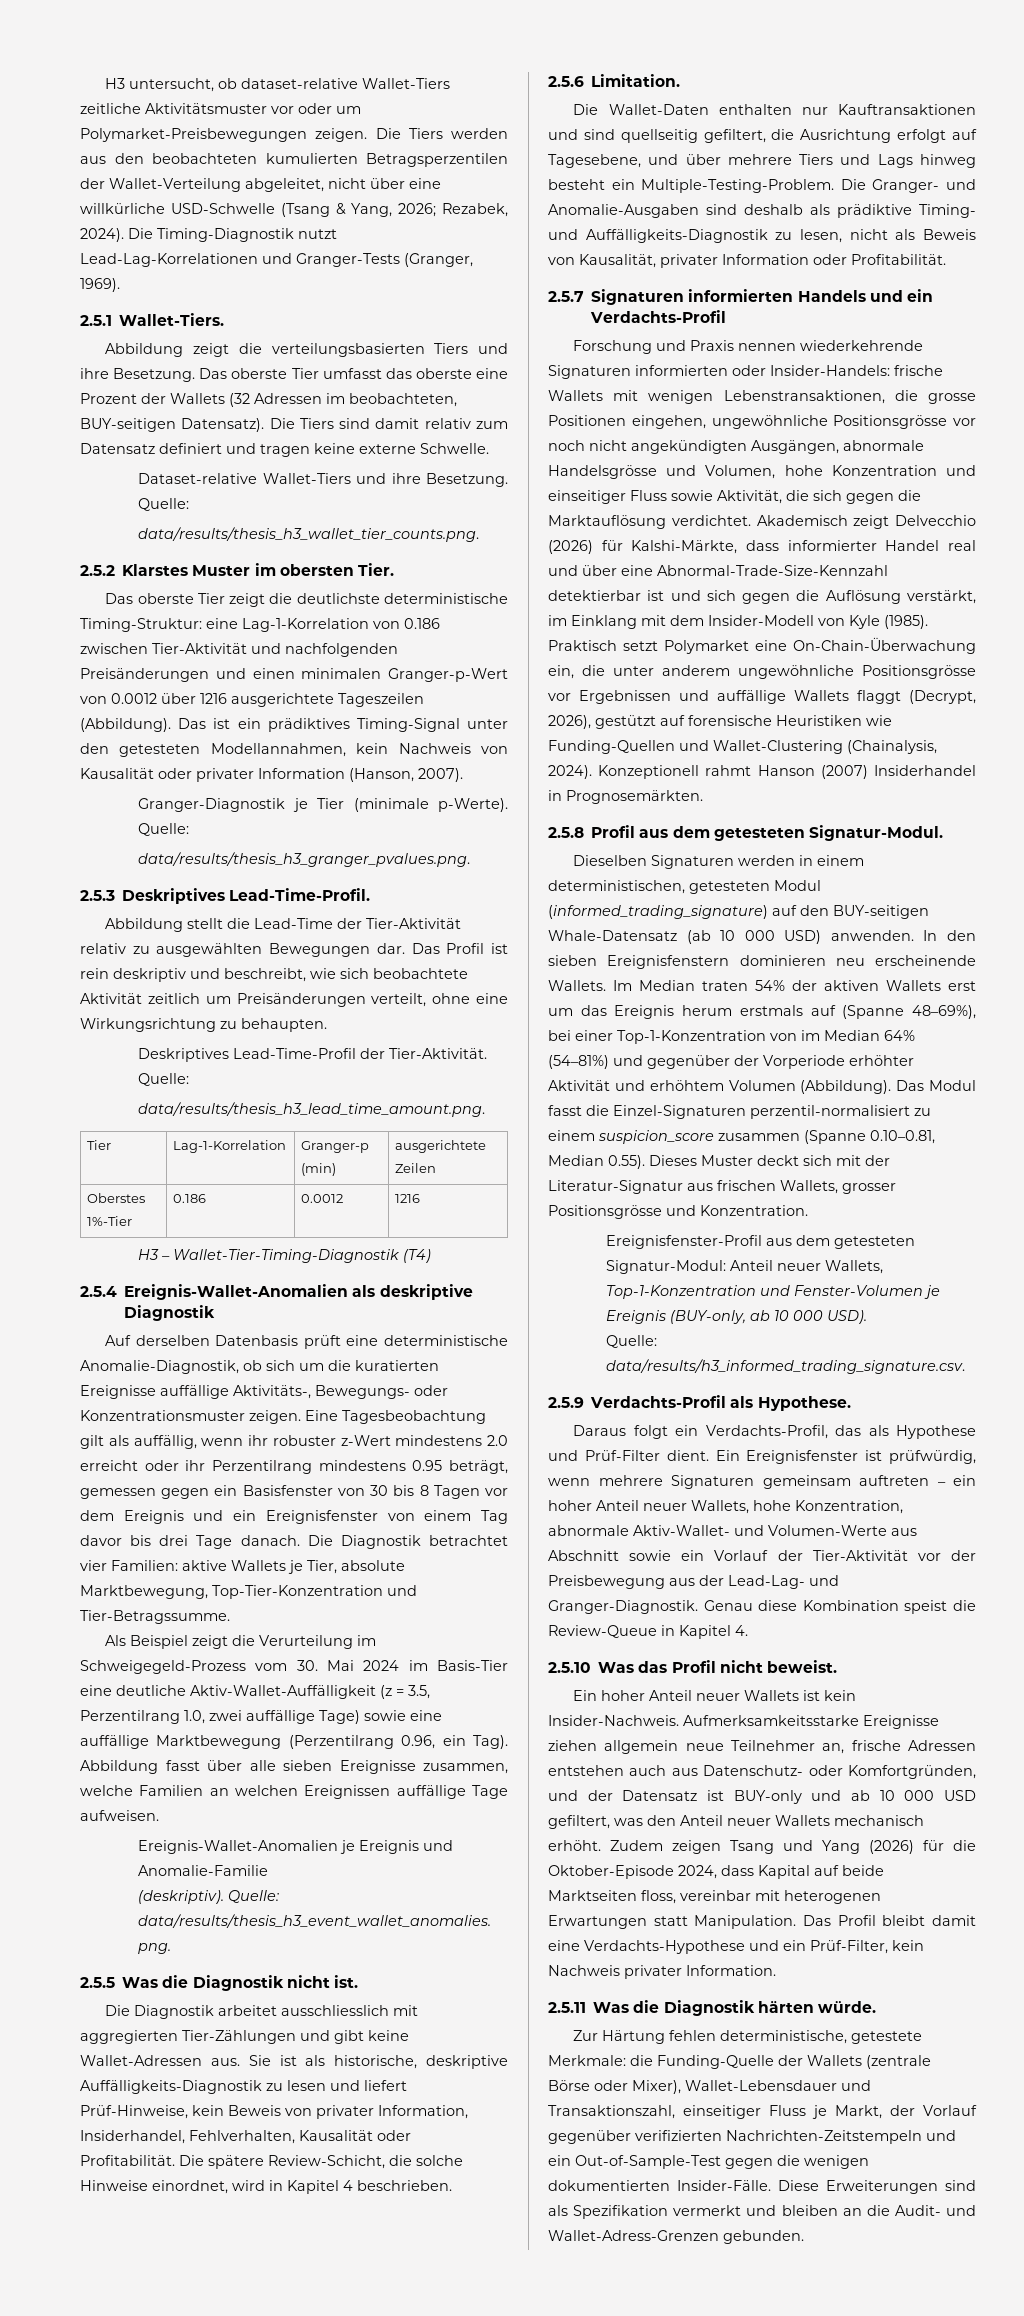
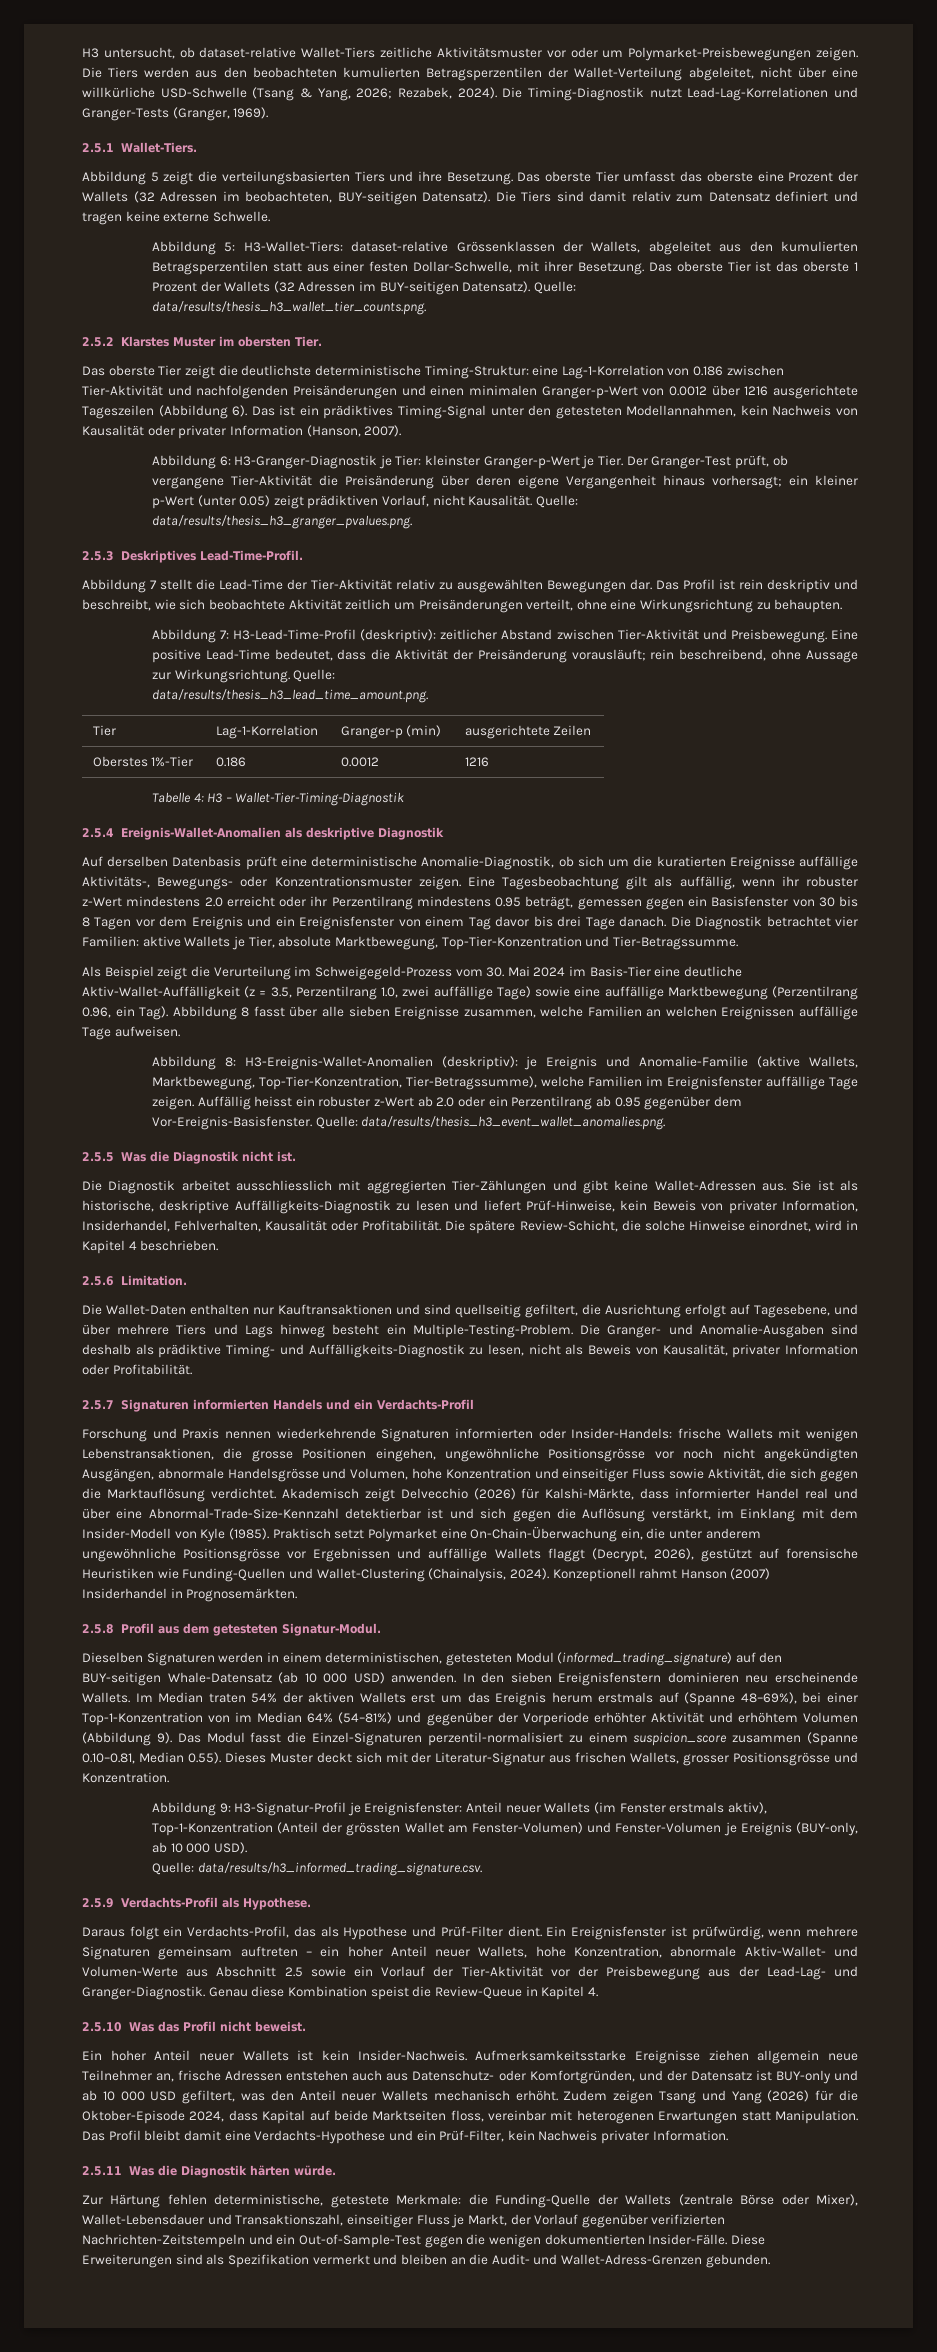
- Abbildung zeigt die verteilungsbasierten Tiers und ihre Besetzung.
+ Abbildung 5 zeigt die verteilungsbasierten Tiers und ihre Besetzung.
- Dataset-relative Wallet-Tiers und ihre Besetzung.
+ Abbildung 5: H3-Wallet-Tiers: dataset-relative Grössenklassen der Wallets, abgeleitet aus den kumulierten Betragsperzentilen statt aus einer festen Dollar-Schwelle, mit ihrer Besetzung. Das oberste Tier ist das oberste 1 Prozent der Wallets (32 Adressen im BUY-seitigen Datensatz).
- Das oberste Tier zeigt die deutlichste deterministische Timing-Struktur: eine Lag-1-Korrelation von 0.186 zwischen Tier-Aktivität und nachfolgenden Preisänderungen und einen minimalen Granger-p-Wert von 0.0012 über 1216 ausgerichtete Tageszeilen (Abbildung).
+ Das oberste Tier zeigt die deutlichste deterministische Timing-Struktur: eine Lag-1-Korrelation von 0.186 zwischen Tier-Aktivität und nachfolgenden Preisänderungen und einen minimalen Granger-p-Wert von 0.0012 über 1216 ausgerichtete Tageszeilen (Abbildung 6).
- Granger-Diagnostik je Tier (minimale p-Werte).
+ Abbildung 6: H3-Granger-Diagnostik je Tier: kleinster Granger-p-Wert je Tier. Der Granger-Test prüft, ob vergangene Tier-Aktivität die Preisänderung über deren eigene Vergangenheit hinaus vorhersagt; ein kleiner p-Wert (unter 0.05) zeigt prädiktiven Vorlauf, nicht Kausalität.
- Abbildung stellt die Lead-Time der Tier-Aktivität relativ zu ausgewählten Bewegungen dar.
+ Abbildung 7 stellt die Lead-Time der Tier-Aktivität relativ zu ausgewählten Bewegungen dar.
- Deskriptives Lead-Time-Profil der Tier-Aktivität.
+ Abbildung 7: H3-Lead-Time-Profil (deskriptiv): zeitlicher Abstand zwischen Tier-Aktivität und Preisbewegung. Eine positive Lead-Time bedeutet, dass die Aktivität der Preisänderung vorausläuft; rein beschreibend, ohne Aussage zur Wirkungsrichtung.
- H3 – Wallet-Tier-Timing-Diagnostik (T4)
+ Tabelle 4: H3 – Wallet-Tier-Timing-Diagnostik
- Abbildung fasst über alle sieben Ereignisse zusammen, welche Familien an welchen Ereignissen auffällige Tage aufweisen.
+ Abbildung 8 fasst über alle sieben Ereignisse zusammen, welche Familien an welchen Ereignissen auffällige Tage aufweisen.
- Ereignis-Wallet-Anomalien je Ereignis und Anomalie-Familie
- (deskriptiv).
+ Abbildung 8: H3-Ereignis-Wallet-Anomalien (deskriptiv): je Ereignis und Anomalie-Familie (aktive Wallets, Marktbewegung, Top-Tier-Konzentration, Tier-Betragssumme), welche Familien im Ereignisfenster auffällige Tage zeigen. Auffällig heisst ein robuster z-Wert ab 2.0 oder ein Perzentilrang ab 0.95 gegenüber dem Vor-Ereignis-Basisfenster.
- Im Median traten 54% der aktiven Wallets erst um das Ereignis herum erstmals auf (Spanne 48–69%), bei einer Top-1-Konzentration von im Median 64% (54–81%) und gegenüber der Vorperiode erhöhter Aktivität und erhöhtem Volumen (Abbildung).
+ Im Median traten 54% der aktiven Wallets erst um das Ereignis herum erstmals auf (Spanne 48–69%), bei einer Top-1-Konzentration von im Median 64% (54–81%) und gegenüber der Vorperiode erhöhter Aktivität und erhöhtem Volumen (Abbildung 9).
- Ereignisfenster-Profil aus dem getesteten Signatur-Modul: Anteil neuer Wallets,
- Top-1-Konzentration und Fenster-Volumen je Ereignis (BUY-only, ab 10 000 USD).
+ Abbildung 9: H3-Signatur-Profil je Ereignisfenster: Anteil neuer Wallets (im Fenster erstmals aktiv), Top-1-Konzentration (Anteil der grössten Wallet am Fenster-Volumen) und Fenster-Volumen je Ereignis (BUY-only, ab 10 000 USD).
- Ein Ereignisfenster ist prüfwürdig, wenn mehrere Signaturen gemeinsam auftreten – ein hoher Anteil neuer Wallets, hohe Konzentration, abnormale Aktiv-Wallet- und Volumen-Werte aus Abschnitt sowie ein Vorlauf der Tier-Aktivität vor der Preisbewegung aus der Lead-Lag- und Granger-Diagnostik.
+ Ein Ereignisfenster ist prüfwürdig, wenn mehrere Signaturen gemeinsam auftreten – ein hoher Anteil neuer Wallets, hohe Konzentration, abnormale Aktiv-Wallet- und Volumen-Werte aus Abschnitt 2.5 sowie ein Vorlauf der Tier-Aktivität vor der Preisbewegung aus der Lead-Lag- und Granger-Diagnostik.

